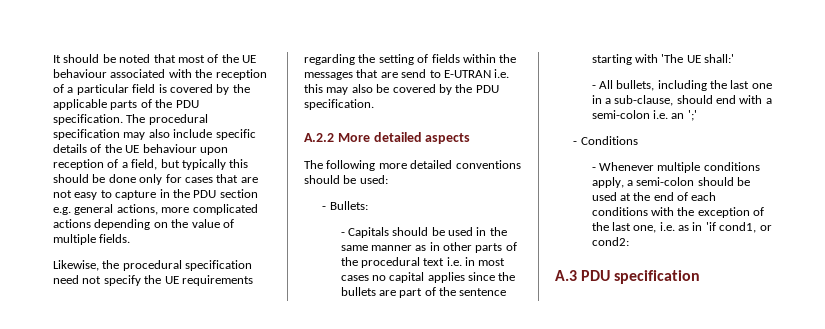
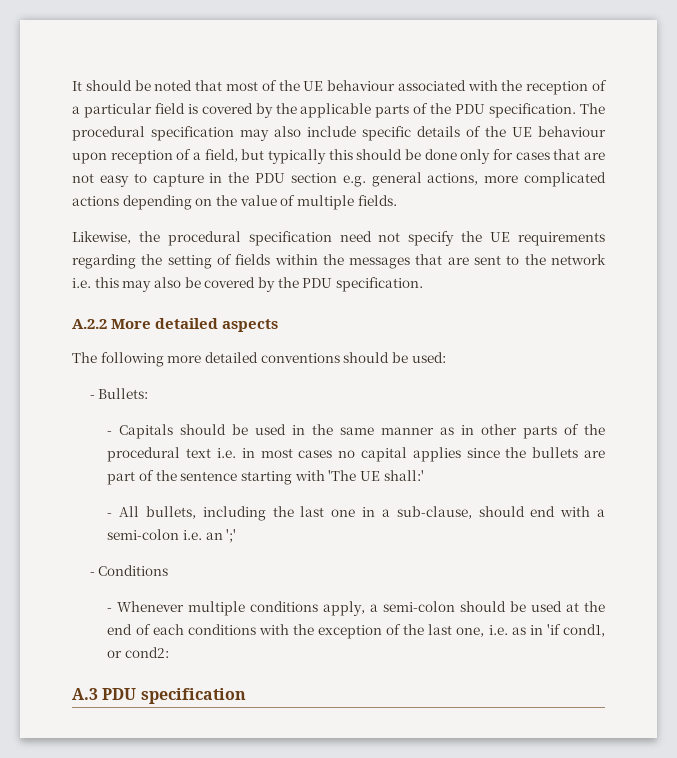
- Likewise, the procedural specification need not specify the UE requirements regarding the setting of fields within the messages that are send to E-UTRAN i.e. this may also be covered by the PDU specification.
+ Likewise, the procedural specification need not specify the UE requirements regarding the setting of fields within the messages that are sent to the network i.e. this may also be covered by the PDU specification.

